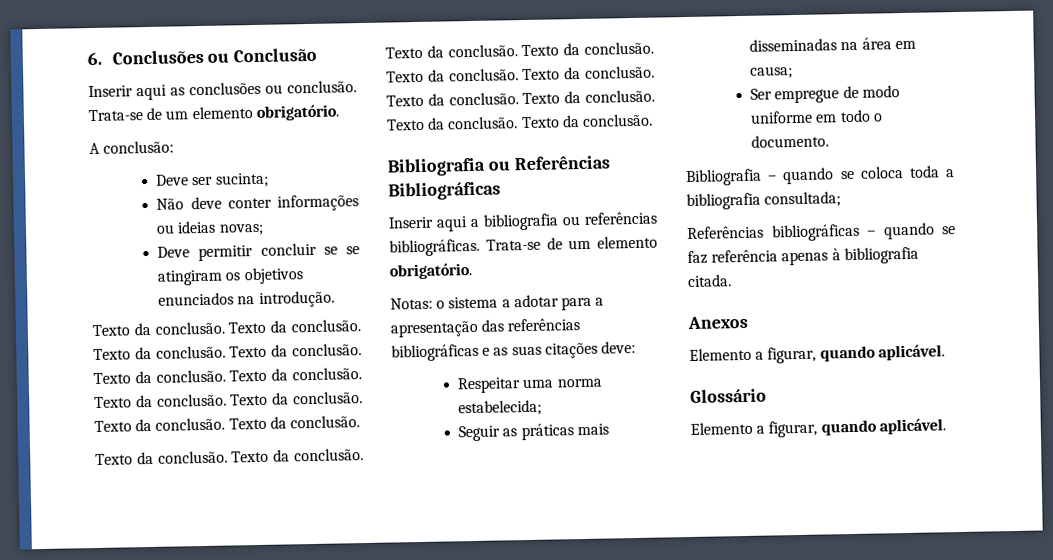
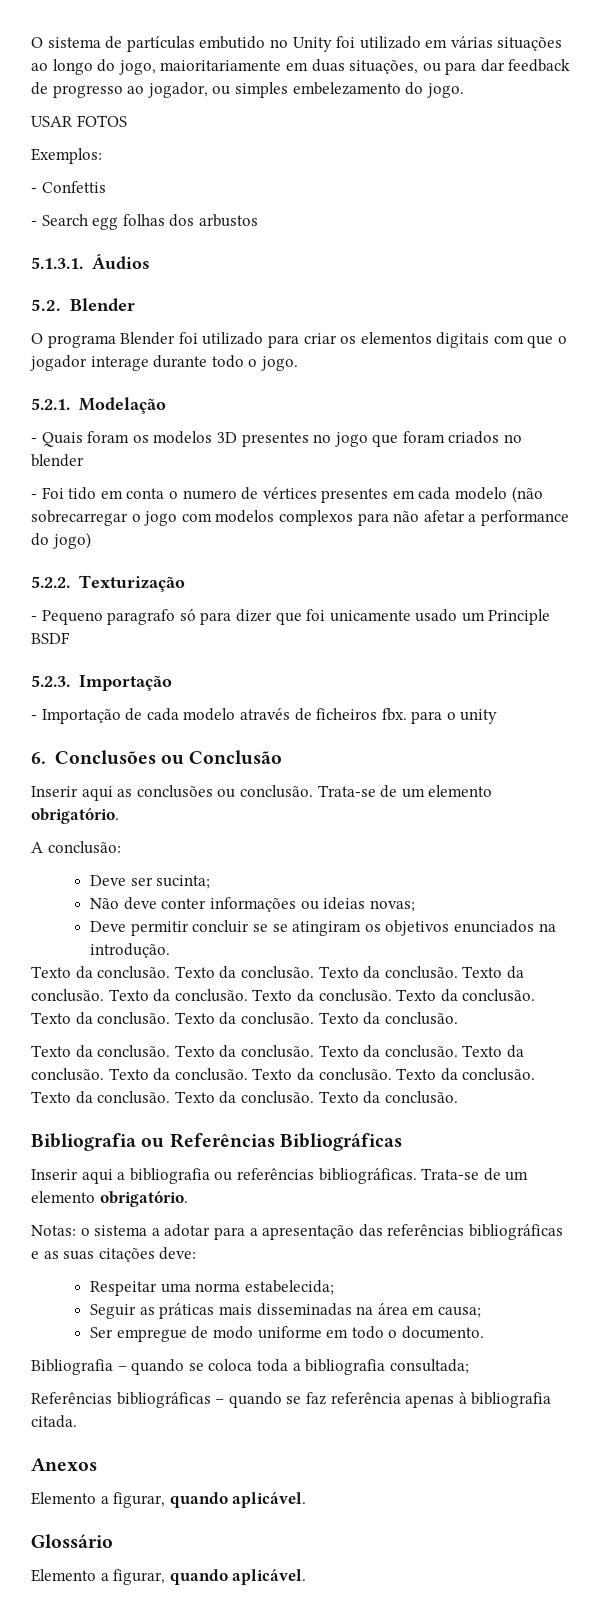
+ O sistema de partículas embutido no Unity foi utilizado em várias situações ao longo do jogo, maioritariamente em duas situações, ou para dar feedback de progresso ao jogador, ou simples embelezamento do jogo.
+ USAR FOTOS
+ Exemplos:
+ - Confettis
+ - Search egg folhas dos arbustos
+ 5.1.3.1. Áudios
+ 5.2. Blender
+ O programa Blender foi utilizado para criar os elementos digitais com que o jogador interage durante todo o jogo.
+ 5.2.1. Modelação
+ - Quais foram os modelos 3D presentes no jogo que foram criados no blender
+ - Foi tido em conta o numero de vértices presentes em cada modelo (não sobrecarregar o jogo com modelos complexos para não afetar a performance do jogo)
+ 5.2.2. Texturização
+ - Pequeno paragrafo só para dizer que foi unicamente usado um Principle BSDF
+ 5.2.3. Importação
+ - Importação de cada modelo através de ficheiros fbx. para o unity

